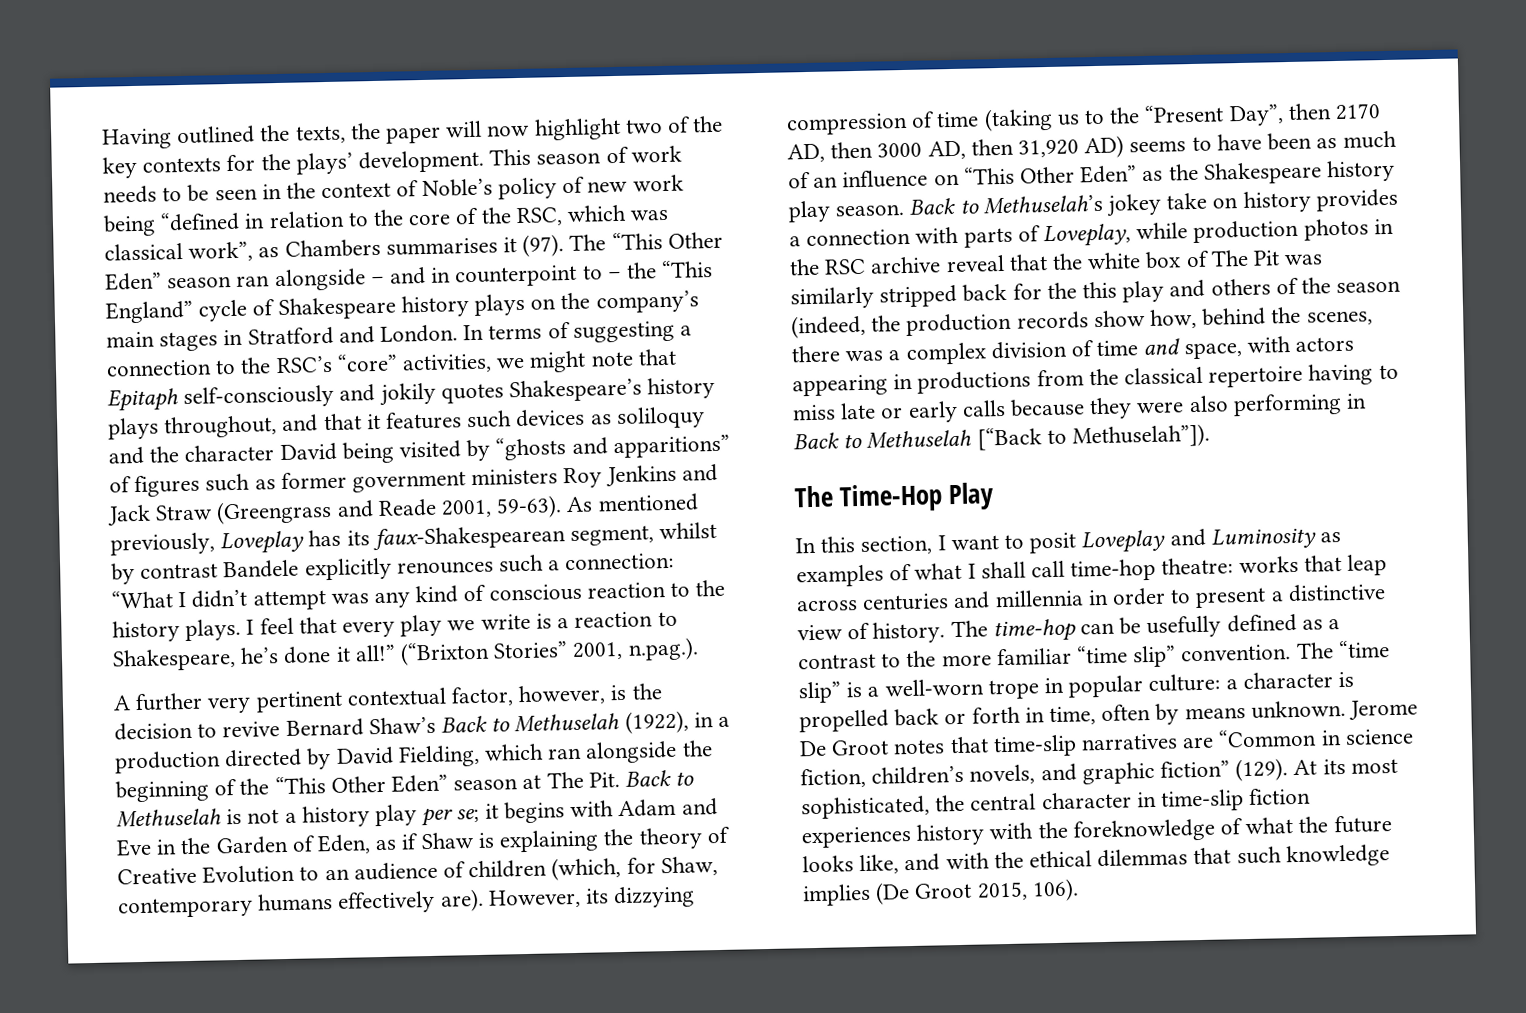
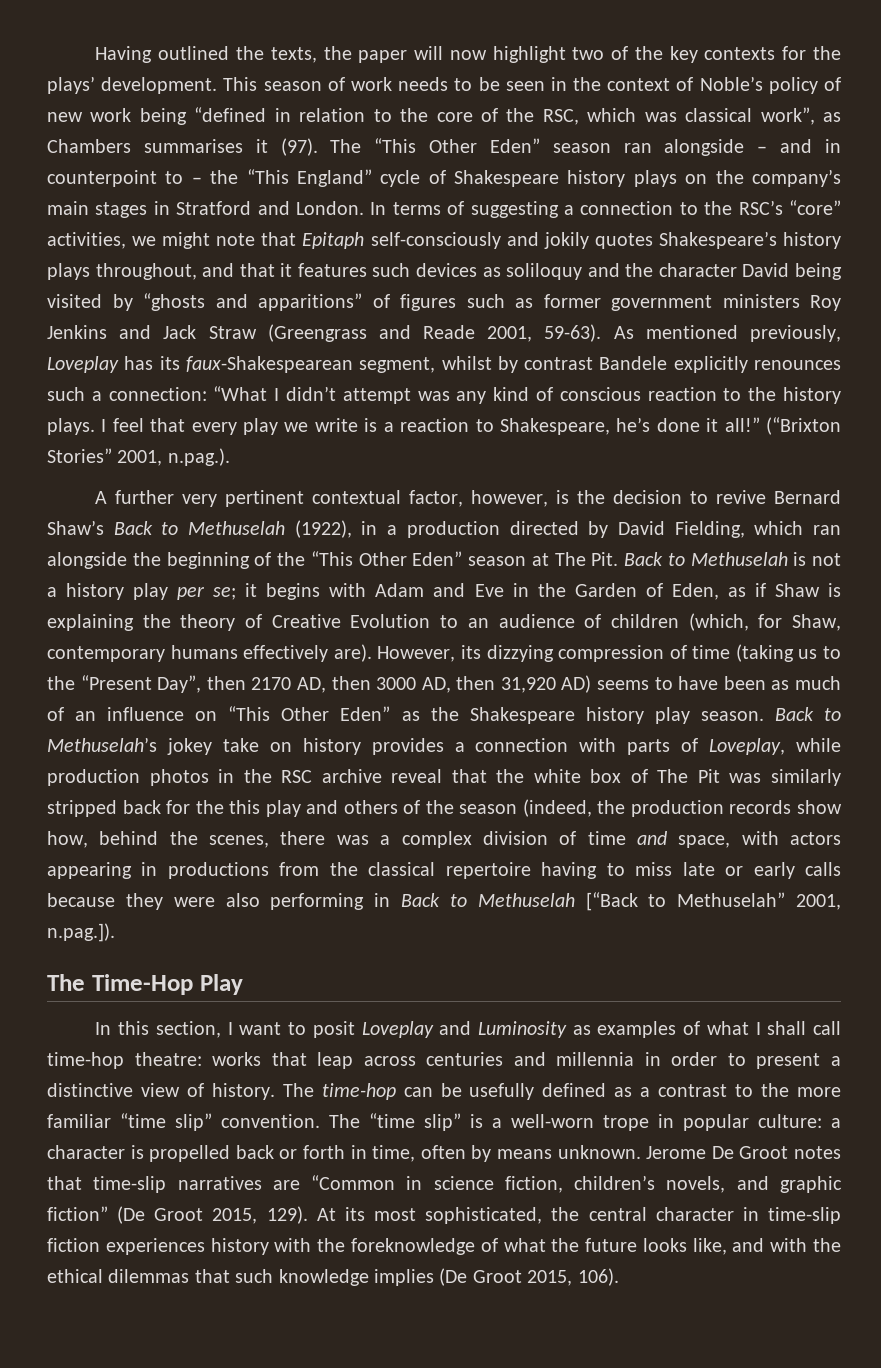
- Back to Methuselah’s jokey take on history provides a connection with parts of Loveplay, while production photos in the RSC archive reveal that the white box of The Pit was similarly stripped back for the this play and others of the season (indeed, the production records show how, behind the scenes, there was a complex division of time and space, with actors appearing in productions from the classical repertoire having to miss late or early calls because they were also performing in Back to Methuselah [“Back to Methuselah”]).
+ Back to Methuselah’s jokey take on history provides a connection with parts of Loveplay, while production photos in the RSC archive reveal that the white box of The Pit was similarly stripped back for the this play and others of the season (indeed, the production records show how, behind the scenes, there was a complex division of time and space, with actors appearing in productions from the classical repertoire having to miss late or early calls because they were also performing in Back to Methuselah [“Back to Methuselah” 2001, n.pag.]).
- Jerome De Groot notes that time-slip narratives are “Common in science fiction, children’s novels, and graphic fiction” (129).
+ Jerome De Groot notes that time-slip narratives are “Common in science fiction, children’s novels, and graphic fiction” (De Groot 2015, 129).

